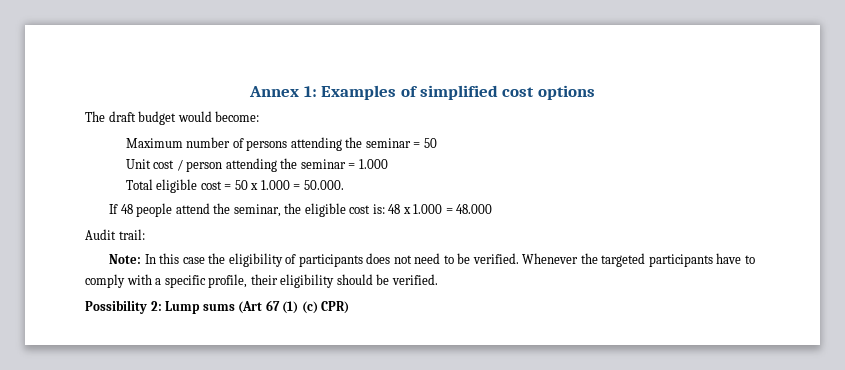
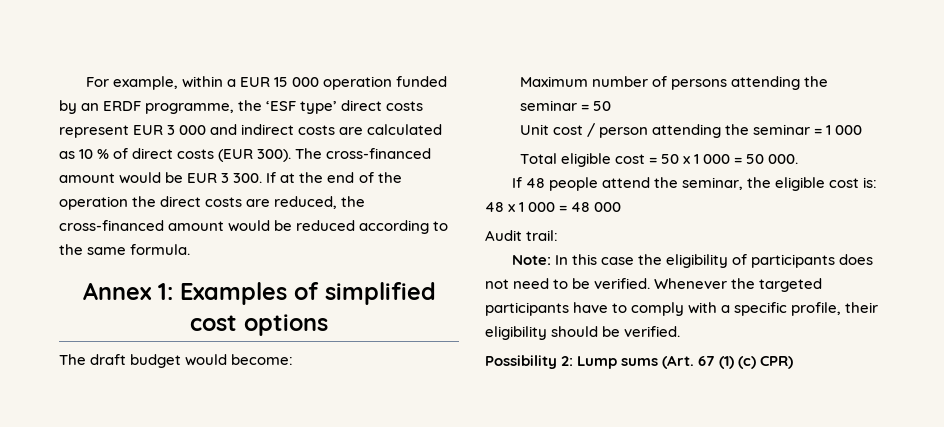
+ For example, within a EUR 15 000 operation funded by an ERDF programme, the ‘ESF type’ direct costs represent EUR 3 000 and indirect costs are calculated as 10 % of direct costs (EUR 300). The cross-financed amount would be EUR 3 300. If at the end of the operation the direct costs are reduced, the cross-financed amount would be reduced according to the same formula.
- Unit cost / person attending the seminar = 1.000
+ Unit cost / person attending the seminar = 1 000
- Total eligible cost = 50 x 1.000 = 50.000.
+ Total eligible cost = 50 x 1 000 = 50 000.
- If 48 people attend the seminar, the eligible cost is: 48 x 1.000 = 48.000
+ If 48 people attend the seminar, the eligible cost is: 48 x 1 000 = 48 000
- Possibility 2: Lump sums (Art 67 (1) (c) CPR)
+ Possibility 2: Lump sums (Art. 67 (1) (c) CPR)

